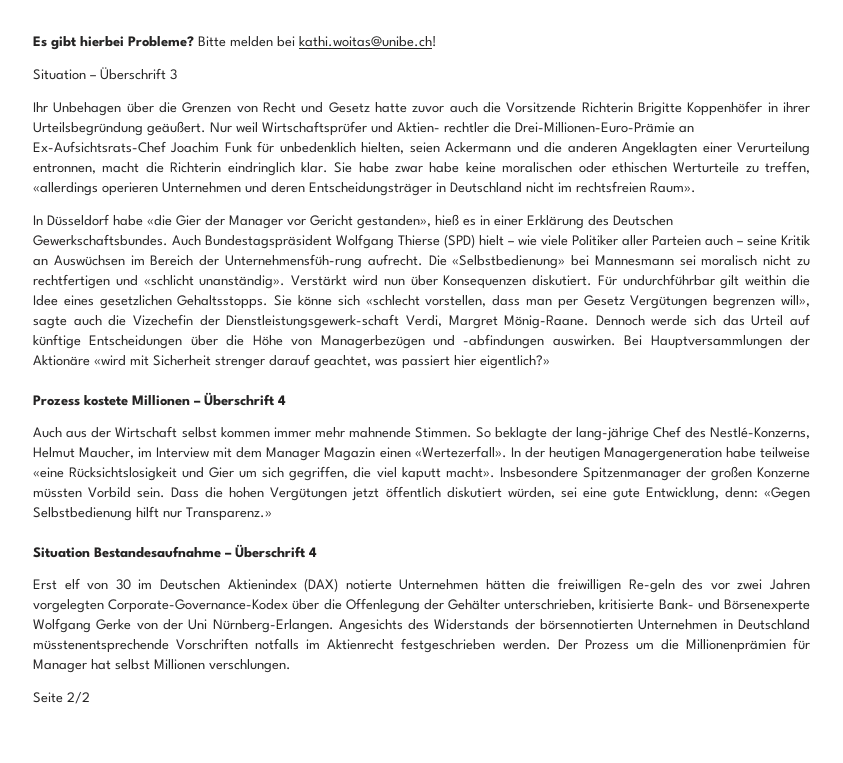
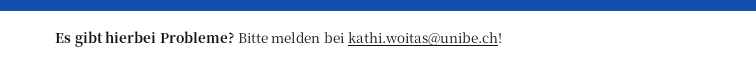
- Situation – Überschrift 3
- Ihr Unbehagen über die Grenzen von Recht und Gesetz hatte zuvor auch die Vorsitzende Richterin Brigitte Koppenhöfer in ihrer Urteilsbegründung geäußert. Nur weil Wirtschaftsprüfer und Aktien- rechtler die Drei-Millionen-Euro-Prämie an Ex-Aufsichtsrats-Chef Joachim Funk für unbedenklich hielten, seien Ackermann und die anderen Angeklagten einer Verurteilung entronnen, macht die Richterin eindringlich klar. Sie habe zwar habe keine moralischen oder ethischen Werturteile zu treffen, «allerdings operieren Unternehmen und deren Entscheidungsträger in Deutschland nicht im rechtsfreien Raum».
- In Düsseldorf habe «die Gier der Manager vor Gericht gestanden», hieß es in einer Erklärung des Deutschen Gewerkschaftsbundes. Auch Bundestagspräsident Wolfgang Thierse (SPD) hielt – wie viele Politiker aller Parteien auch – seine Kritik an Auswüchsen im Bereich der Unternehmensfüh-rung aufrecht. Die «Selbstbedienung» bei Mannesmann sei moralisch nicht zu rechtfertigen und «schlicht unanständig». Verstärkt wird nun über Konsequenzen diskutiert. Für undurchführbar gilt weithin die Idee eines gesetzlichen Gehaltsstopps. Sie könne sich «schlecht vorstellen, dass man per Gesetz Vergütungen begrenzen will», sagte auch die Vizechefin der Dienstleistungsgewerk-schaft Verdi, Margret Mönig-Raane. Dennoch werde sich das Urteil auf künftige Entscheidungen über die Höhe von Managerbezügen und -abfindungen auswirken. Bei Hauptversammlungen der Aktionäre «wird mit Sicherheit strenger darauf geachtet, was passiert hier eigentlich?»
- Prozess kostete Millionen – Überschrift 4
- Auch aus der Wirtschaft selbst kommen immer mehr mahnende Stimmen. So beklagte der lang-jährige Chef des Nestlé-Konzerns, Helmut Maucher, im Interview mit dem Manager Magazin einen «Wertezerfall». In der heutigen Managergeneration habe teilweise «eine Rücksichtslosigkeit und Gier um sich gegriffen, die viel kaputt macht». Insbesondere Spitzenmanager der großen Konzerne müssten Vorbild sein. Dass die hohen Vergütungen jetzt öffentlich diskutiert würden, sei eine gute Entwicklung, denn: «Gegen Selbstbedienung hilft nur Transparenz.»
- Situation Bestandesaufnahme – Überschrift 4
- Erst elf von 30 im Deutschen Aktienindex (DAX) notierte Unternehmen hätten die freiwilligen Re-geln des vor zwei Jahren vorgelegten Corporate-Governance-Kodex über die Offenlegung der Gehälter unterschrieben, kritisierte Bank- und Börsenexperte Wolfgang Gerke von der Uni Nürnberg-Erlangen. Angesichts des Widerstands der börsennotierten Unternehmen in Deutschland müsstenentsprechende Vorschriften notfalls im Aktienrecht festgeschrieben werden. Der Prozess um die Millionenprämien für Manager hat selbst Millionen verschlungen.
- Seite 2/2

